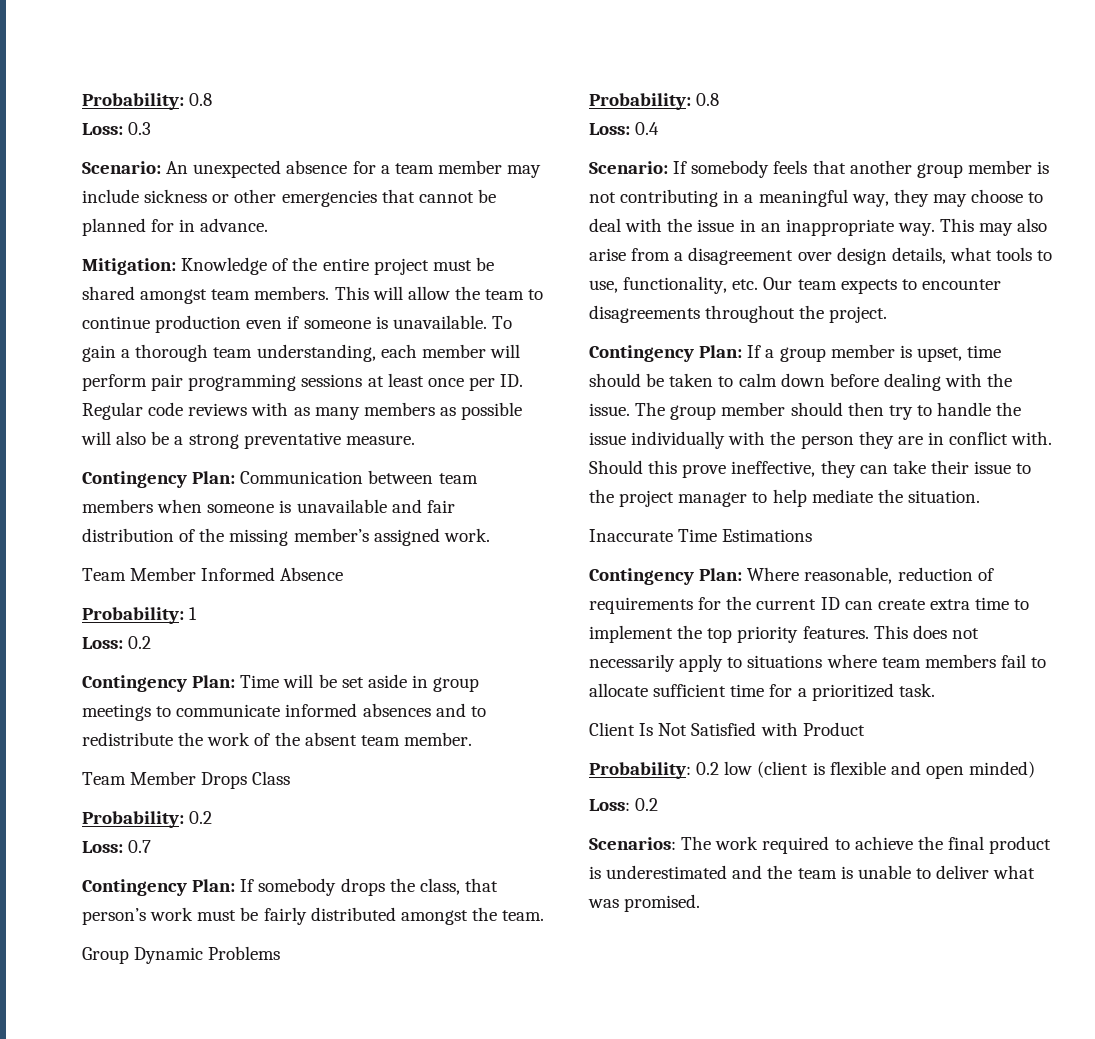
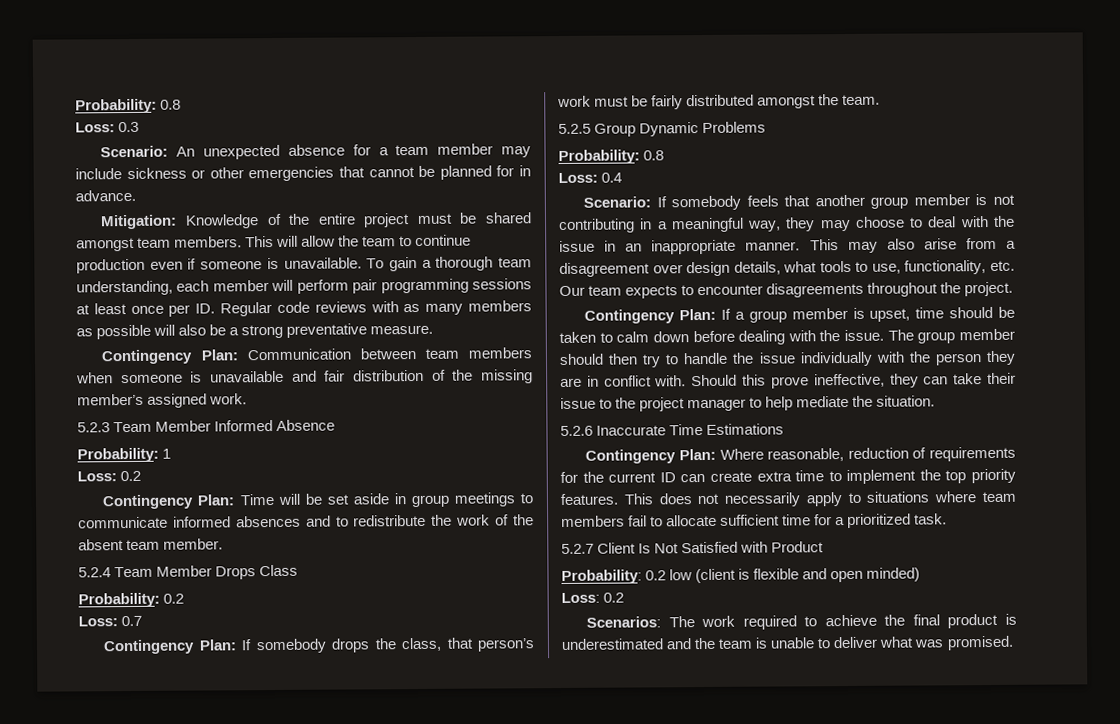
- Team Member Informed Absence
+ 5.2.3 Team Member Informed Absence
- Team Member Drops Class
+ 5.2.4 Team Member Drops Class
- Group Dynamic Problems
+ 5.2.5 Group Dynamic Problems
- Scenario: If somebody feels that another group member is not contributing in a meaningful way, they may choose to deal with the issue in an inappropriate way.
+ Scenario: If somebody feels that another group member is not contributing in a meaningful way, they may choose to deal with the issue in an inappropriate manner.
- Inaccurate Time Estimations
+ 5.2.6 Inaccurate Time Estimations
- Client Is Not Satisfied with Product
+ 5.2.7 Client Is Not Satisfied with Product

